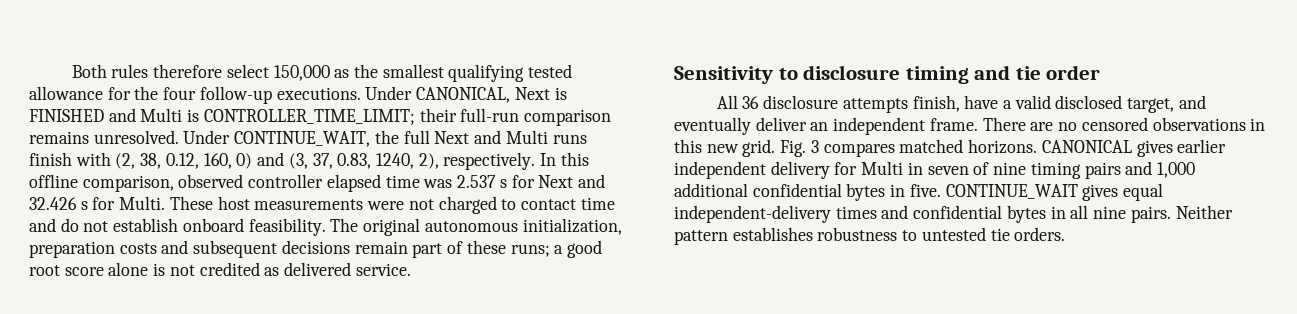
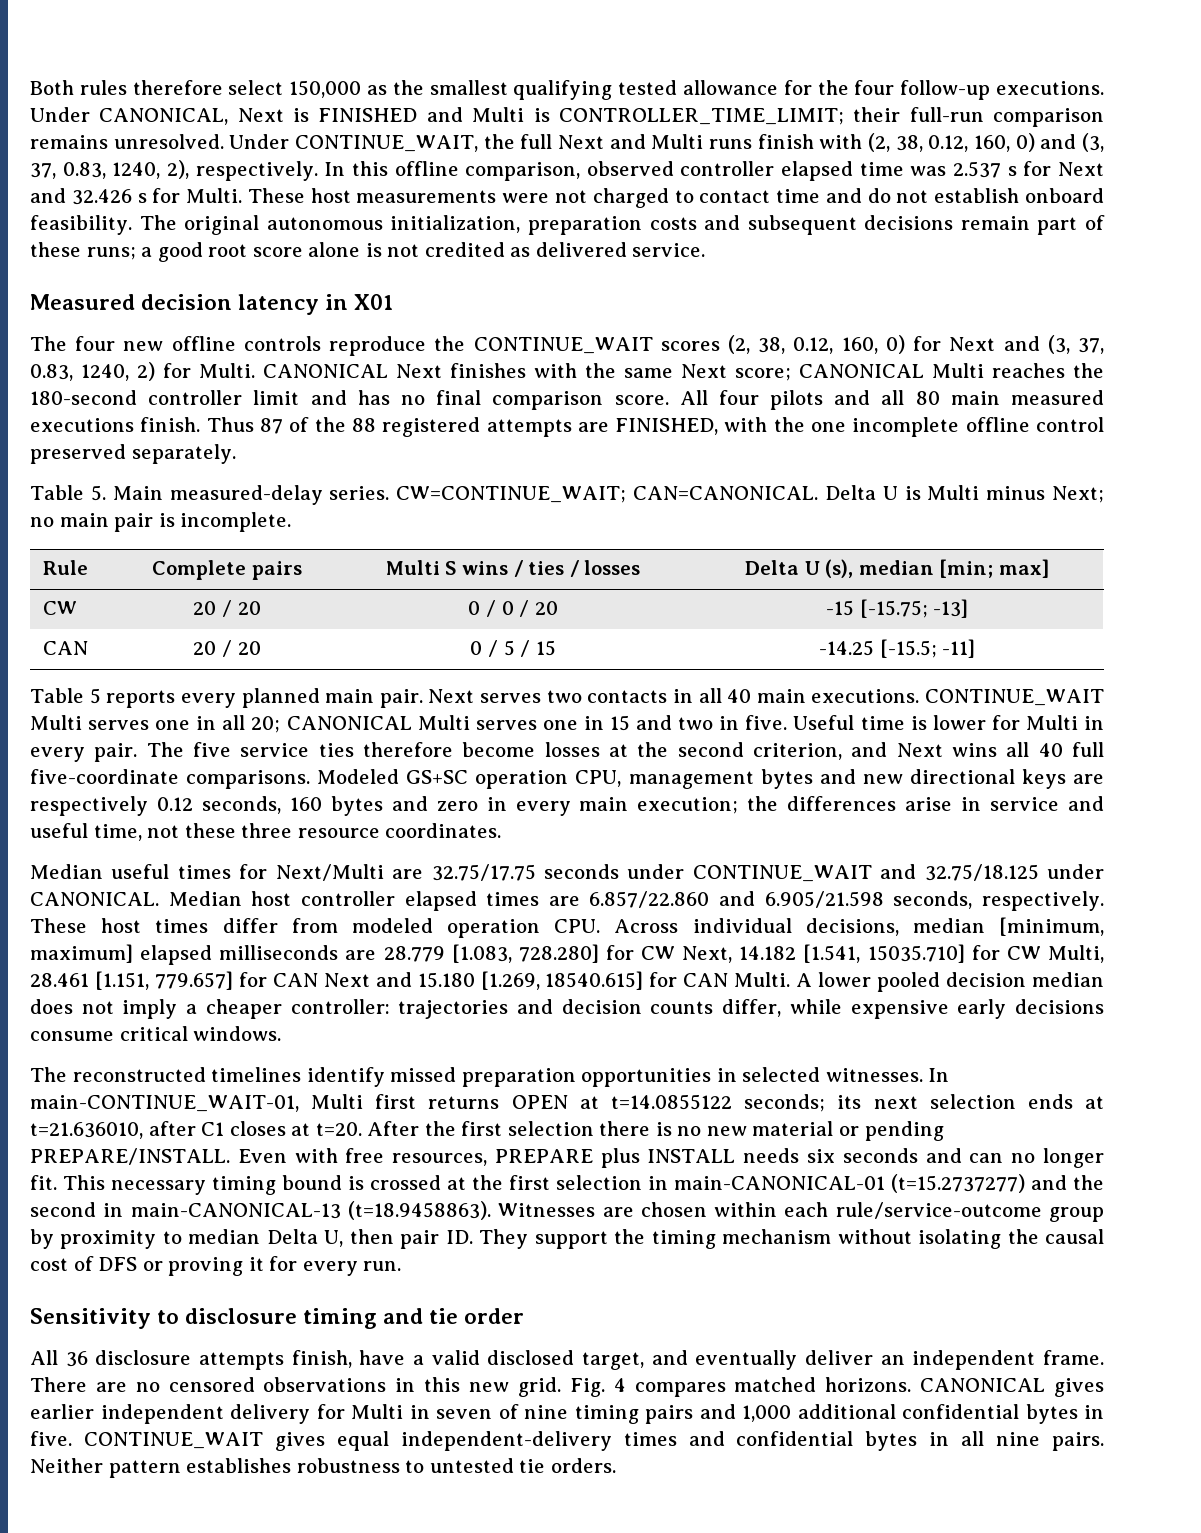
+ Measured decision latency in X01
+ The four new offline controls reproduce the CONTINUE_WAIT scores (2, 38, 0.12, 160, 0) for Next and (3, 37, 0.83, 1240, 2) for Multi. CANONICAL Next finishes with the same Next score; CANONICAL Multi reaches the 180-second controller limit and has no final comparison score. All four pilots and all 80 main measured executions finish. Thus 87 of the 88 registered attempts are FINISHED, with the one incomplete offline control preserved separately.
+ Table 5. Main measured-delay series. CW=CONTINUE_WAIT; CAN=CANONICAL. Delta U is Multi minus Next; no main pair is incomplete.
+ Rule | Complete pairs | Multi S wins / ties / losses | Delta U (s), median [min; max]
+ CW | 20 / 20 | 0 / 0 / 20 | -15 [-15.75; -13]
+ CAN | 20 / 20 | 0 / 5 / 15 | -14.25 [-15.5; -11]
+ Table 5 reports every planned main pair. Next serves two contacts in all 40 main executions. CONTINUE_WAIT Multi serves one in all 20; CANONICAL Multi serves one in 15 and two in five. Useful time is lower for Multi in every pair. The five service ties therefore become losses at the second criterion, and Next wins all 40 full five-coordinate comparisons. Modeled GS+SC operation CPU, management bytes and new directional keys are respectively 0.12 seconds, 160 bytes and zero in every main execution; the differences arise in service and useful time, not these three resource coordinates.
+ Median useful times for Next/Multi are 32.75/17.75 seconds under CONTINUE_WAIT and 32.75/18.125 under CANONICAL. Median host controller elapsed times are 6.857/22.860 and 6.905/21.598 seconds, respectively. These host times differ from modeled operation CPU. Across individual decisions, median [minimum, maximum] elapsed milliseconds are 28.779 [1.083, 728.280] for CW Next, 14.182 [1.541, 15035.710] for CW Multi, 28.461 [1.151, 779.657] for CAN Next and 15.180 [1.269, 18540.615] for CAN Multi. A lower pooled decision median does not imply a cheaper controller: trajectories and decision counts differ, while expensive early decisions consume critical windows.
+ The reconstructed timelines identify missed preparation opportunities in selected witnesses. In main-CONTINUE_WAIT-01, Multi first returns OPEN at t=14.0855122 seconds; its next selection ends at t=21.636010, after C1 closes at t=20. After the first selection there is no new material or pending PREPARE/INSTALL. Even with free resources, PREPARE plus INSTALL needs six seconds and can no longer fit. This necessary timing bound is crossed at the first selection in main-CANONICAL-01 (t=15.2737277) and the second in main-CANONICAL-13 (t=18.9458863). Witnesses are chosen within each rule/service-outcome group by proximity to median Delta U, then pair ID. They support the timing mechanism without isolating the causal cost of DFS or proving it for every run.
- Fig. 3 compares matched horizons.
+ Fig. 4 compares matched horizons.

